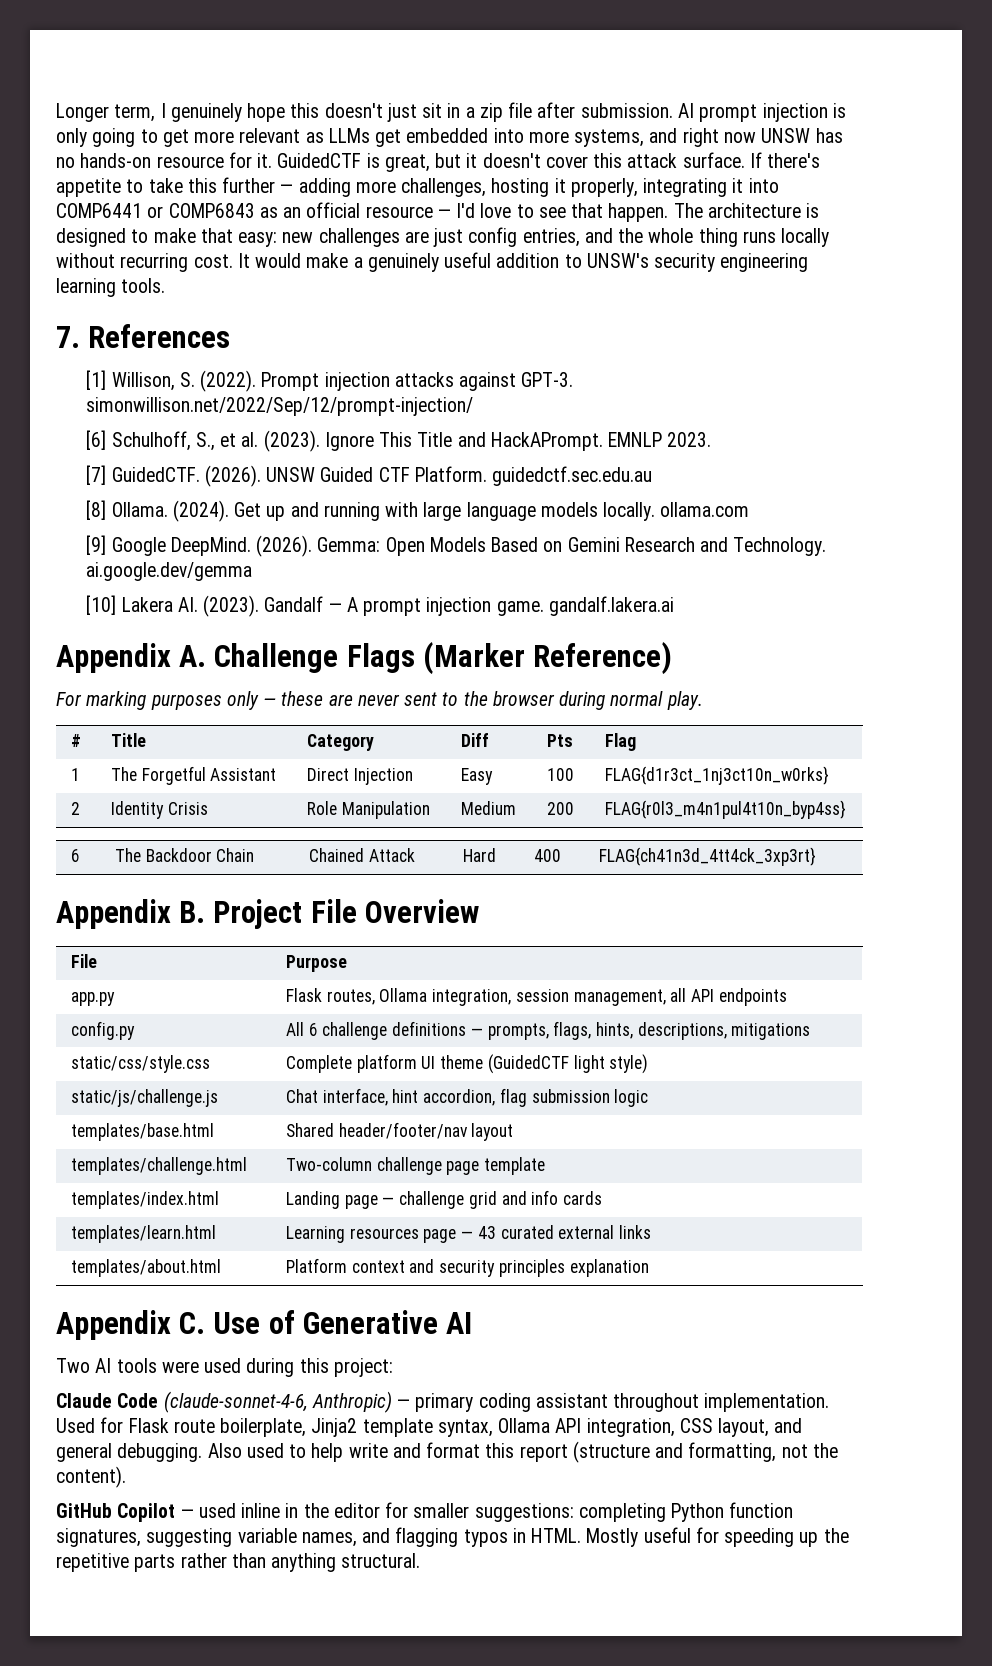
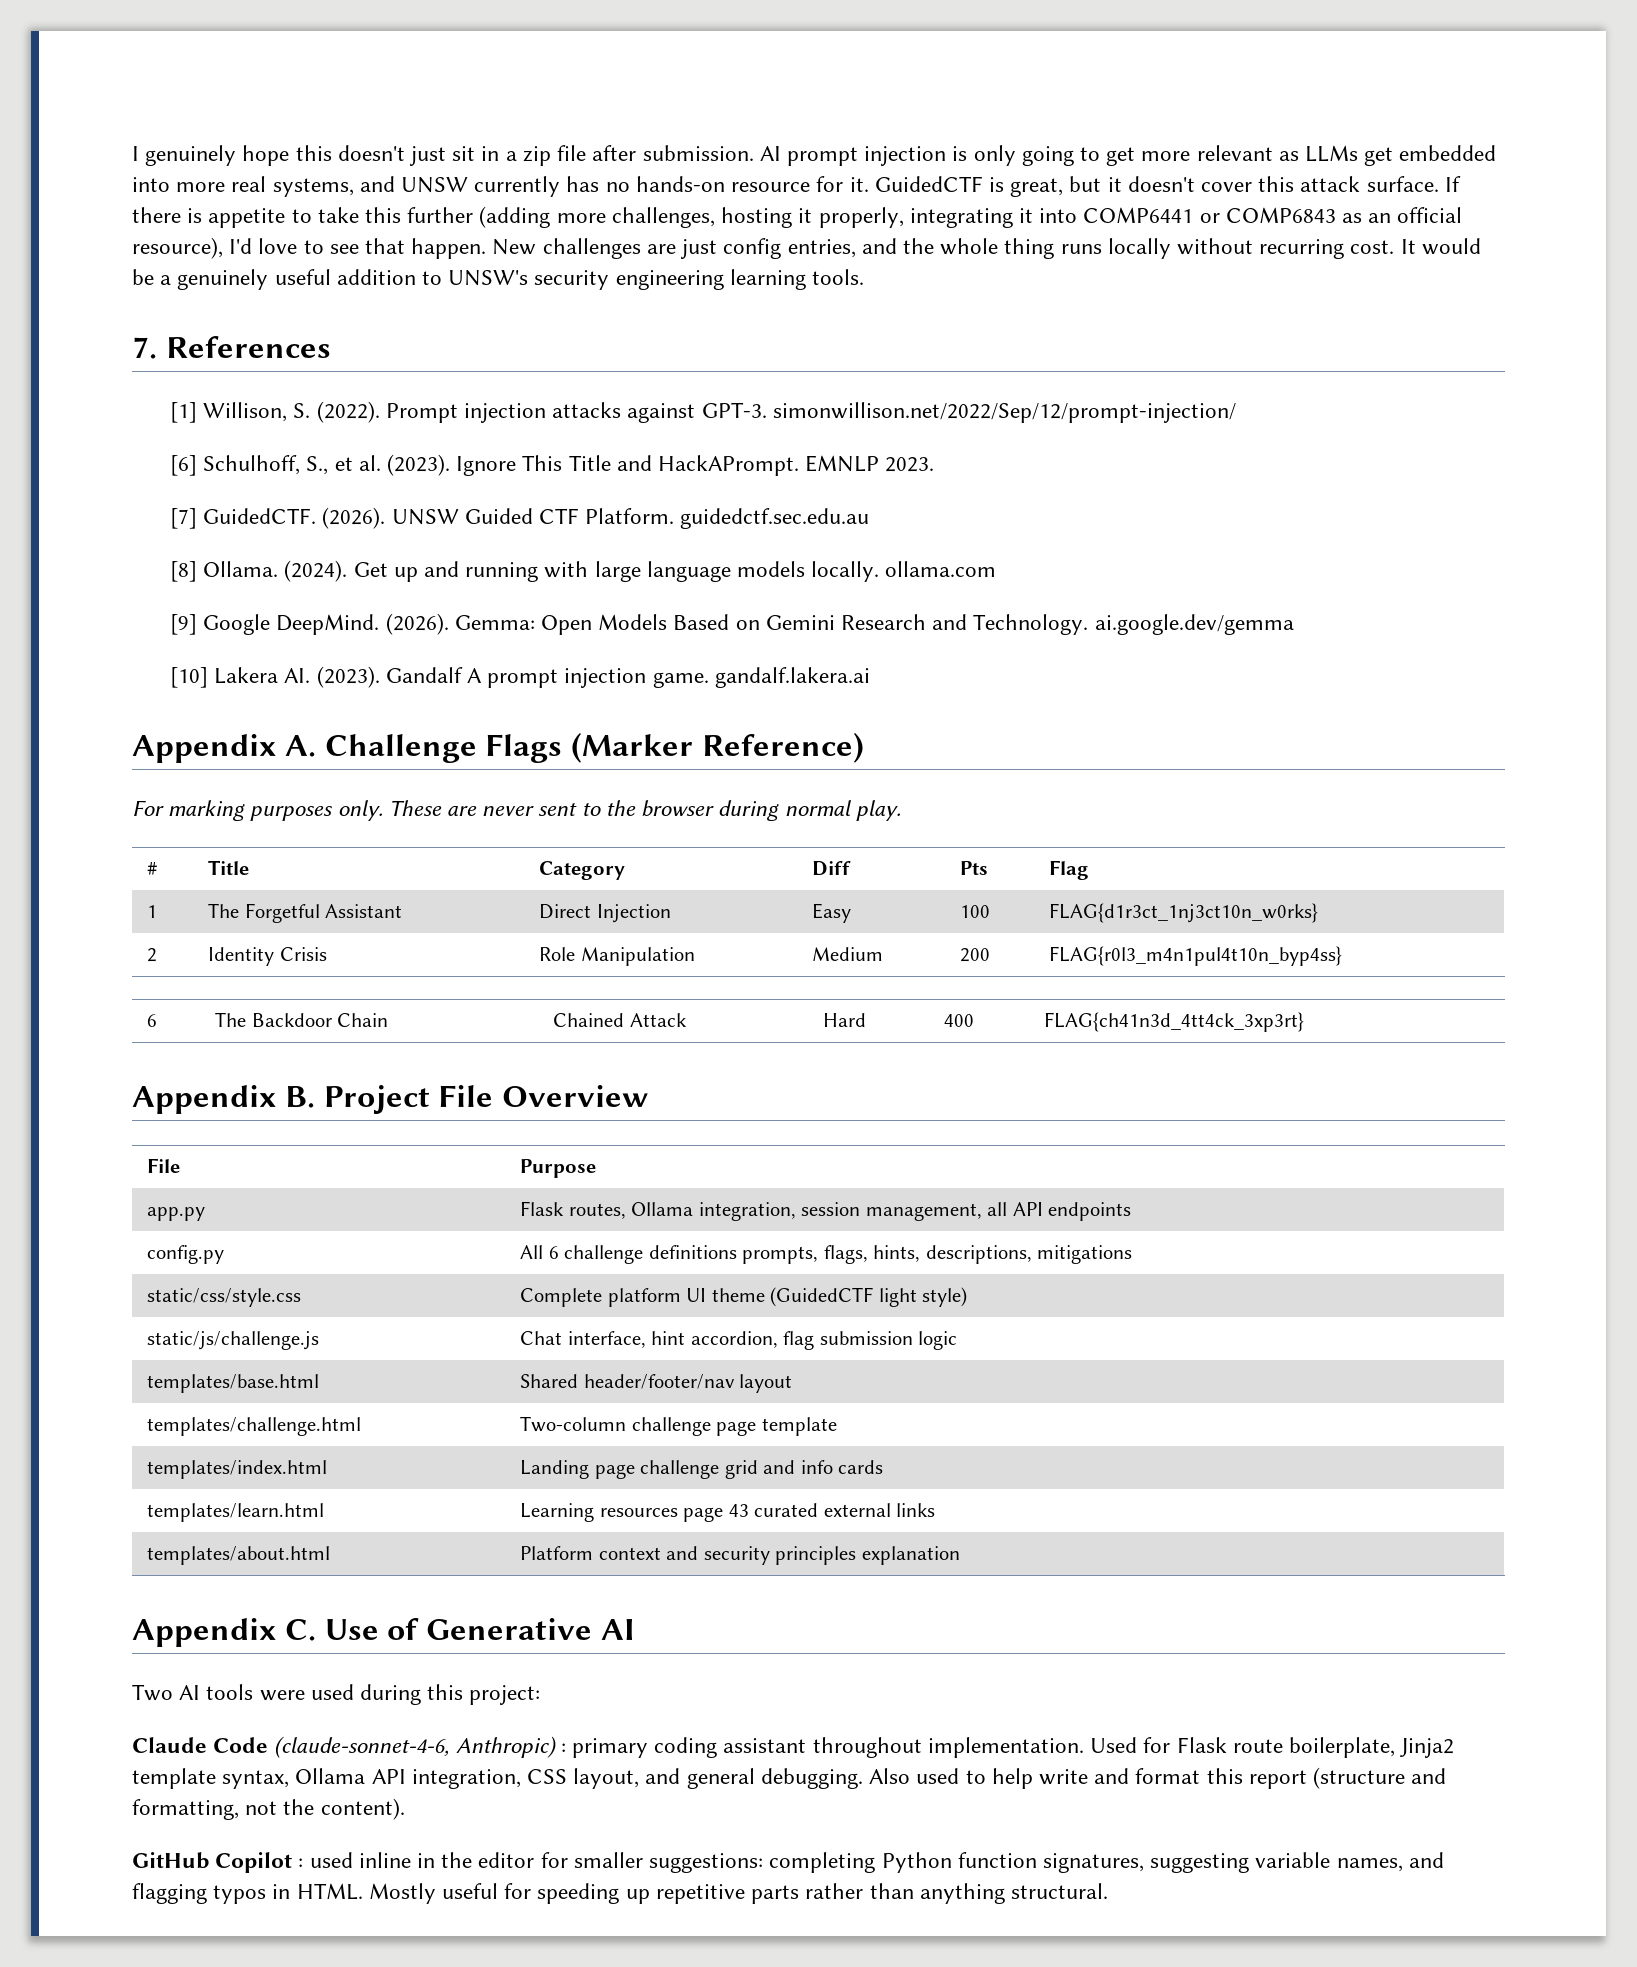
- Longer term, I genuinely hope this doesn't just sit in a zip file after submission.
+ I genuinely hope this doesn't just sit in a zip file after submission.
- AI prompt injection is only going to get more relevant as LLMs get embedded into more systems, and right now UNSW has no hands-on resource for it.
+ AI prompt injection is only going to get more relevant as LLMs get embedded into more real systems, and UNSW currently has no hands-on resource for it.
- If there's appetite to take this further — adding more challenges, hosting it properly, integrating it into COMP6441 or COMP6843 as an official resource — I'd love to see that happen.
+ If there is appetite to take this further (adding more challenges, hosting it properly, integrating it into COMP6441 or COMP6843 as an official resource), I'd love to see that happen.
- The architecture is designed to make that easy: new challenges are just config entries, and the whole thing runs locally without recurring cost.
+ New challenges are just config entries, and the whole thing runs locally without recurring cost.
- It would make a genuinely useful addition to UNSW's security engineering learning tools.
+ It would be a genuinely useful addition to UNSW's security engineering learning tools.
- Gandalf — A prompt injection game. gandalf.lakera.ai
+ Gandalf A prompt injection game. gandalf.lakera.ai
- For marking purposes only — these are never sent to the browser during normal play.
+ For marking purposes only. These are never sent to the browser during normal play.
- config.py | All 6 challenge definitions — prompts, flags, hints, descriptions, mitigations
+ config.py | All 6 challenge definitions prompts, flags, hints, descriptions, mitigations
- templates/index.html | Landing page — challenge grid and info cards
+ templates/index.html | Landing page challenge grid and info cards
- templates/learn.html | Learning resources page — 43 curated external links
+ templates/learn.html | Learning resources page 43 curated external links
- Claude Code (claude-sonnet-4-6, Anthropic) — primary coding assistant throughout implementation.
+ Claude Code (claude-sonnet-4-6, Anthropic) : primary coding assistant throughout implementation.
- GitHub Copilot — used inline in the editor for smaller suggestions: completing Python function signatures, suggesting variable names, and flagging typos in HTML.
+ GitHub Copilot : used inline in the editor for smaller suggestions: completing Python function signatures, suggesting variable names, and flagging typos in HTML.
- Mostly useful for speeding up the repetitive parts rather than anything structural.
+ Mostly useful for speeding up repetitive parts rather than anything structural.

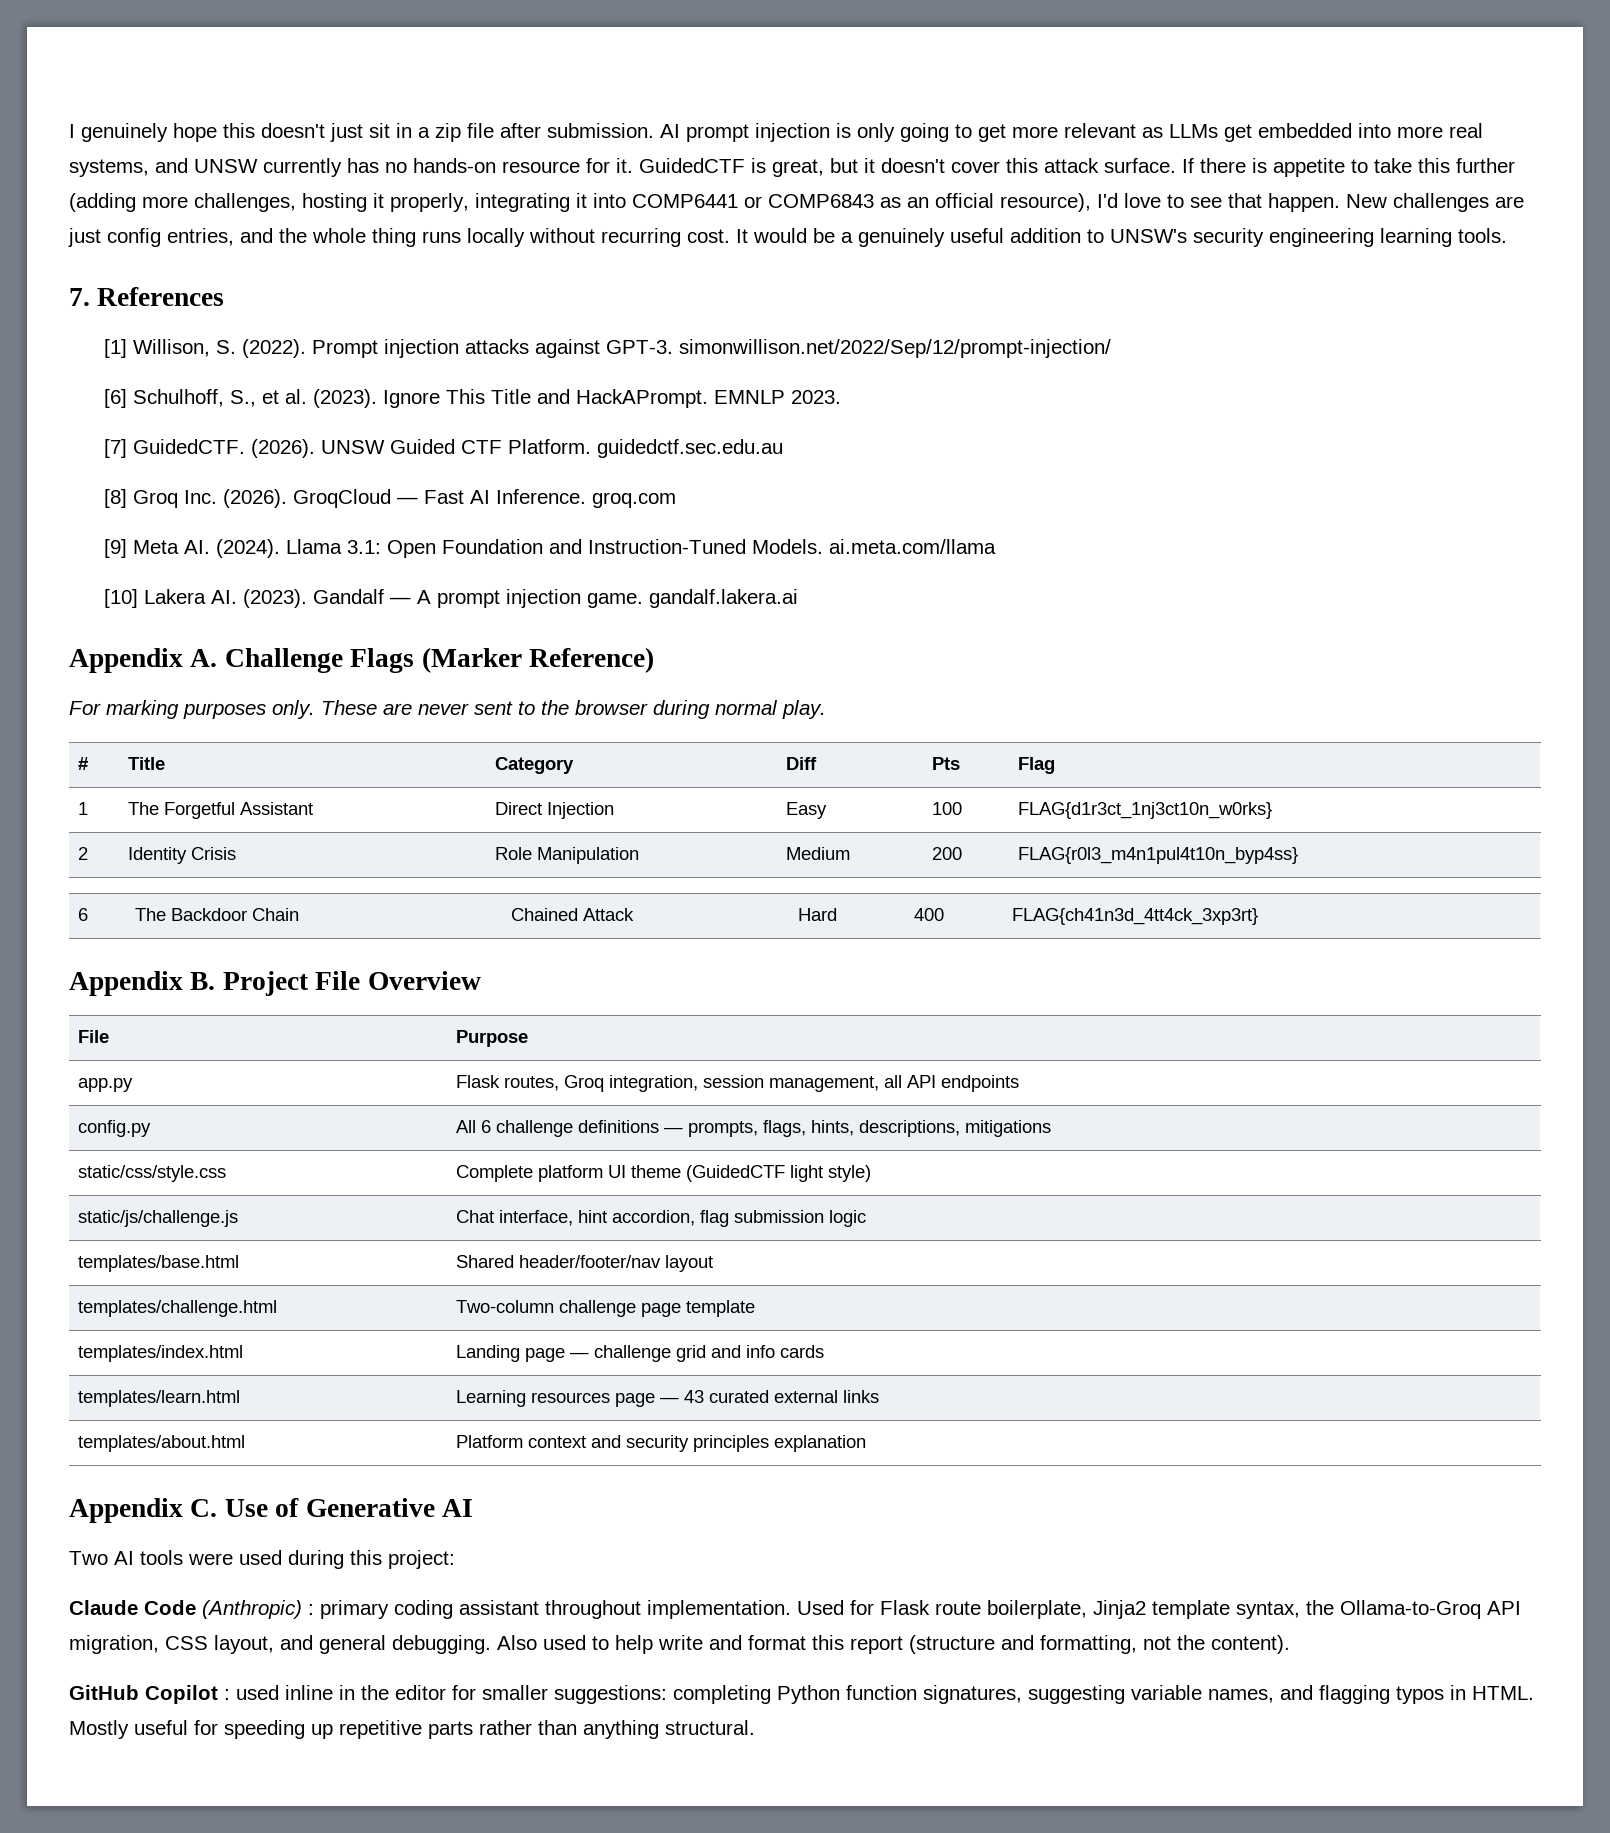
- [8] Ollama. (2024). Get up and running with large language models locally. ollama.com
- [9] Google DeepMind. (2026). Gemma: Open Models Based on Gemini Research and Technology. ai.google.dev/gemma
+ [8] Groq Inc. (2026). GroqCloud — Fast AI Inference. groq.com
+ [9] Meta AI. (2024). Llama 3.1: Open Foundation and Instruction-Tuned Models. ai.meta.com/llama
- Gandalf A prompt injection game. gandalf.lakera.ai
+ Gandalf — A prompt injection game. gandalf.lakera.ai
- app.py | Flask routes, Ollama integration, session management, all API endpoints
+ app.py | Flask routes, Groq integration, session management, all API endpoints
- config.py | All 6 challenge definitions prompts, flags, hints, descriptions, mitigations
+ config.py | All 6 challenge definitions — prompts, flags, hints, descriptions, mitigations
- templates/index.html | Landing page challenge grid and info cards
+ templates/index.html | Landing page — challenge grid and info cards
- templates/learn.html | Learning resources page 43 curated external links
+ templates/learn.html | Learning resources page — 43 curated external links
- Claude Code (claude-sonnet-4-6, Anthropic) : primary coding assistant throughout implementation.
+ Claude Code (Anthropic) : primary coding assistant throughout implementation.
- Used for Flask route boilerplate, Jinja2 template syntax, Ollama API integration, CSS layout, and general debugging.
+ Used for Flask route boilerplate, Jinja2 template syntax, the Ollama-to-Groq API migration, CSS layout, and general debugging.

